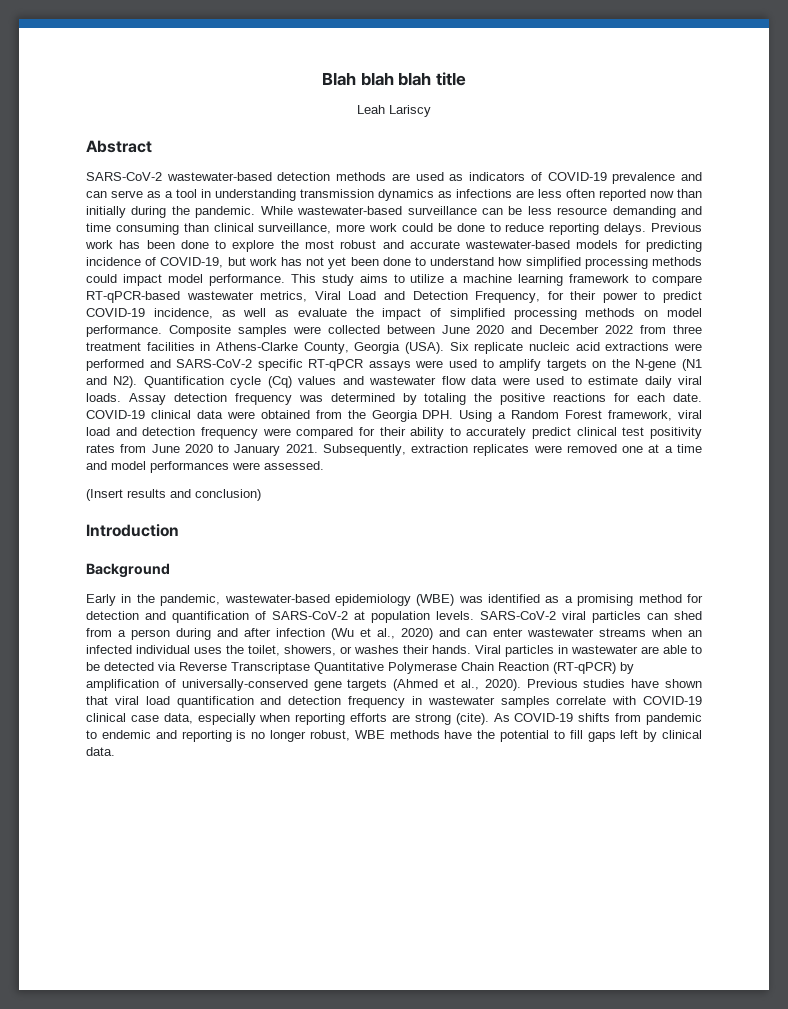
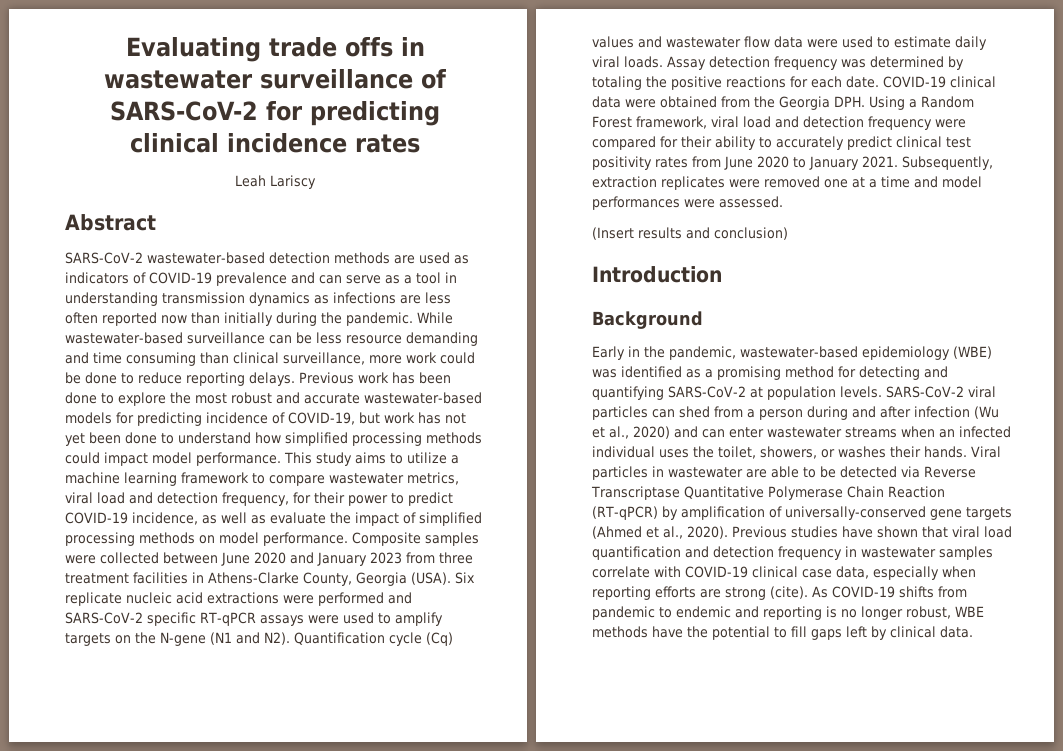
- Blah blah blah title
+ Evaluating trade offs in wastewater surveillance of SARS-CoV-2 for predicting clinical incidence rates
- This study aims to utilize a machine learning framework to compare RT-qPCR-based wastewater metrics, Viral Load and Detection Frequency, for their power to predict COVID-19 incidence, as well as evaluate the impact of simplified processing methods on model performance.
+ This study aims to utilize a machine learning framework to compare wastewater metrics, viral load and detection frequency, for their power to predict COVID-19 incidence, as well as evaluate the impact of simplified processing methods on model performance.
- Composite samples were collected between June 2020 and December 2022 from three treatment facilities in Athens-Clarke County, Georgia (USA).
+ Composite samples were collected between June 2020 and January 2023 from three treatment facilities in Athens-Clarke County, Georgia (USA).
- Early in the pandemic, wastewater-based epidemiology (WBE) was identified as a promising method for detection and quantification of SARS-CoV-2 at population levels.
+ Early in the pandemic, wastewater-based epidemiology (WBE) was identified as a promising method for detecting and quantifying SARS-CoV-2 at population levels.

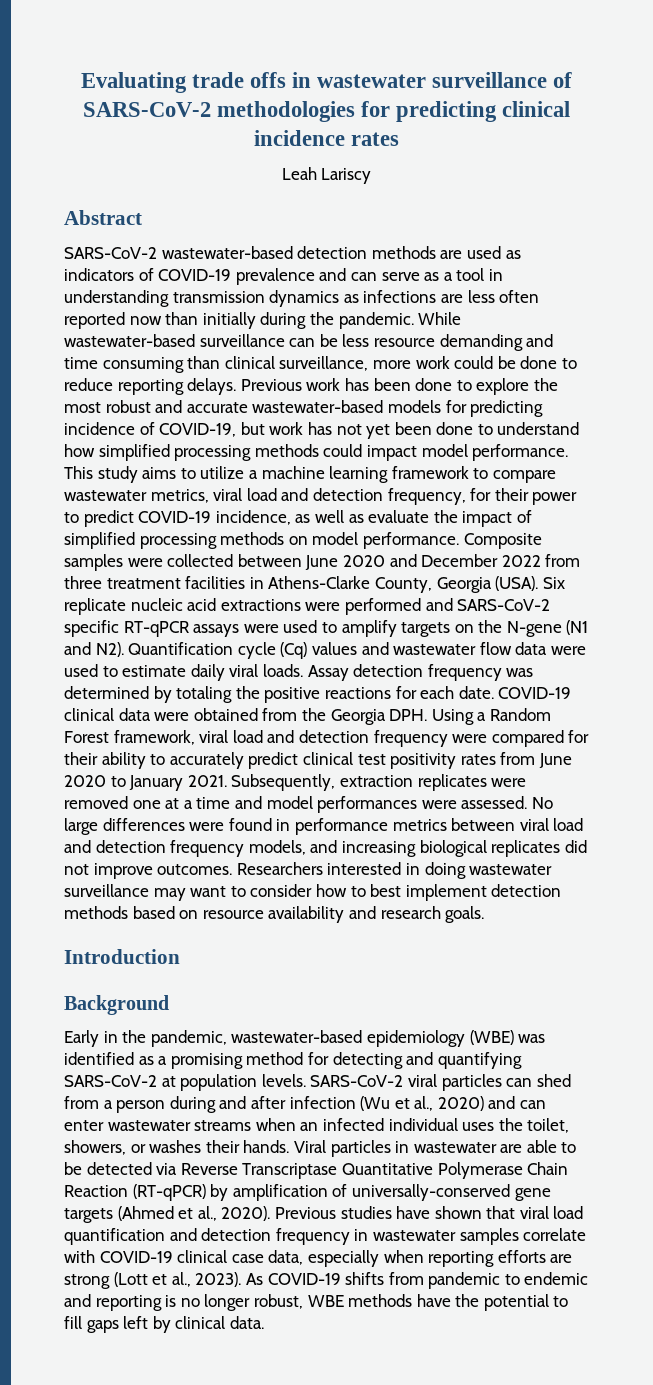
- Evaluating trade offs in wastewater surveillance of SARS-CoV-2 for predicting clinical incidence rates
+ Evaluating trade offs in wastewater surveillance of SARS-CoV-2 methodologies for predicting clinical incidence rates
- Composite samples were collected between June 2020 and January 2023 from three treatment facilities in Athens-Clarke County, Georgia (USA).
+ Composite samples were collected between June 2020 and December 2022 from three treatment facilities in Athens-Clarke County, Georgia (USA).
- Subsequently, extraction replicates were removed one at a time and model performances were assessed.
- (Insert results and conclusion)
+ Subsequently, extraction replicates were removed one at a time and model performances were assessed. No large differences were found in performance metrics between viral load and detection frequency models, and increasing biological replicates did not improve outcomes. Researchers interested in doing wastewater surveillance may want to consider how to best implement detection methods based on resource availability and research goals.
- Previous studies have shown that viral load quantification and detection frequency in wastewater samples correlate with COVID-19 clinical case data, especially when reporting efforts are strong (cite).
+ Previous studies have shown that viral load quantification and detection frequency in wastewater samples correlate with COVID-19 clinical case data, especially when reporting efforts are strong (Lott et al., 2023).

